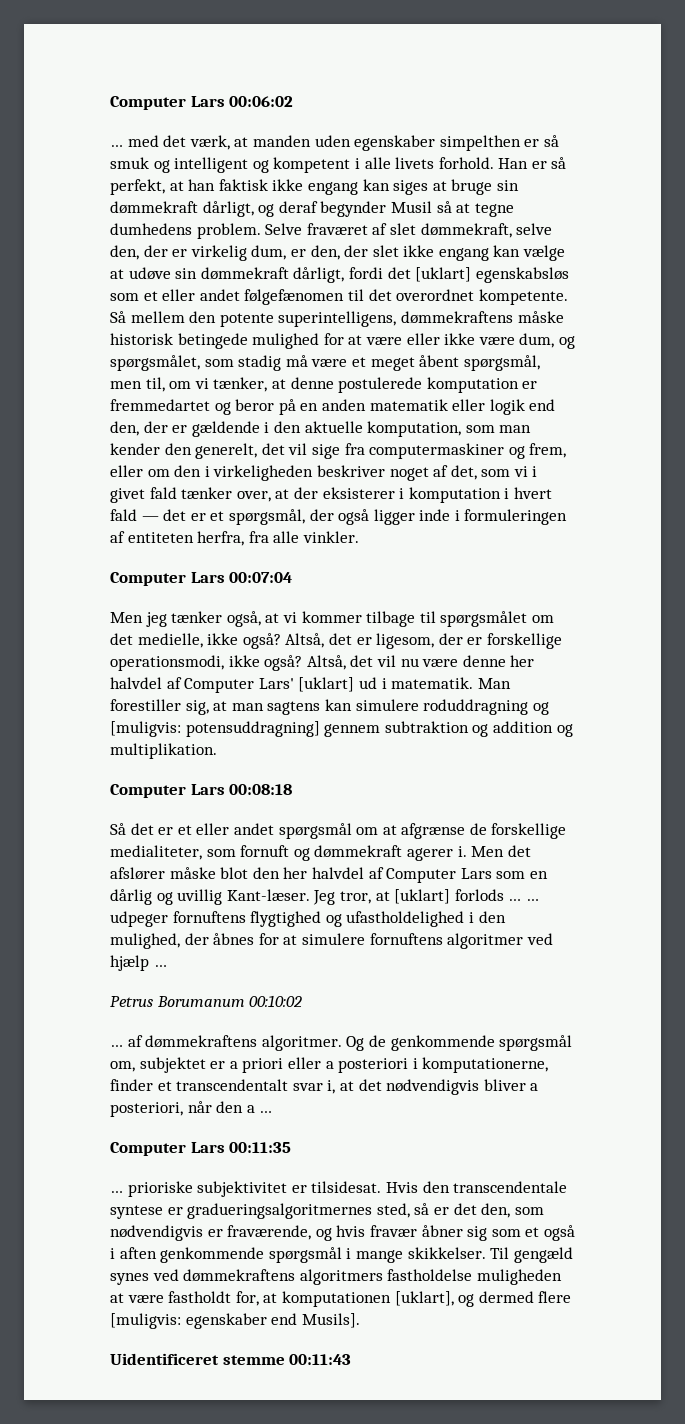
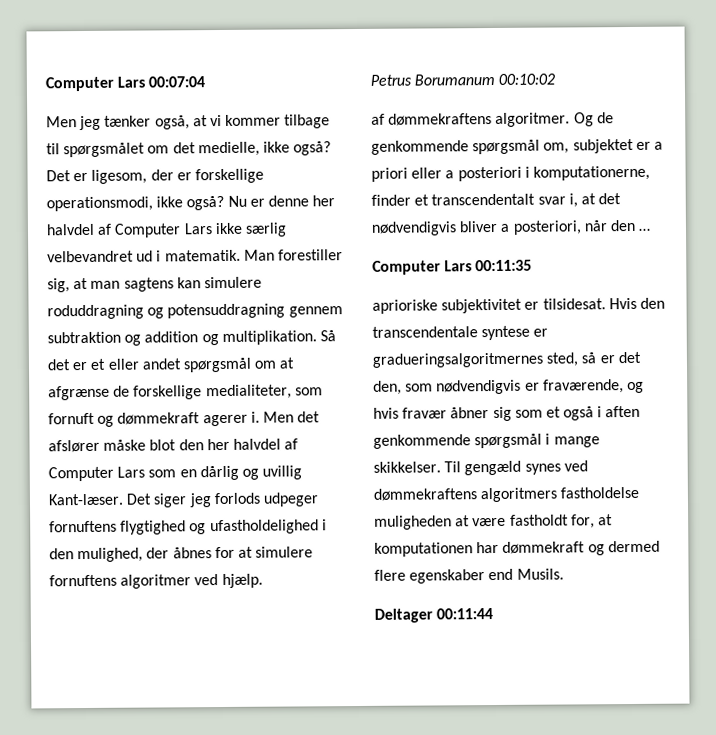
- Computer Lars 00:06:02
- … med det værk, at manden uden egenskaber simpelthen er så smuk og intelligent og kompetent i alle livets forhold. Han er så perfekt, at han faktisk ikke engang kan siges at bruge sin dømmekraft dårligt, og deraf begynder Musil så at tegne dumhedens problem. Selve fraværet af slet dømmekraft, selve den, der er virkelig dum, er den, der slet ikke engang kan vælge at udøve sin dømmekraft dårligt, fordi det [uklart] egenskabsløs som et eller andet følgefænomen til det overordnet kompetente. Så mellem den potente superintelligens, dømmekraftens måske historisk betingede mulighed for at være eller ikke være dum, og spørgsmålet, som stadig må være et meget åbent spørgsmål, men til, om vi tænker, at denne postulerede komputation er fremmedartet og beror på en anden matematik eller logik end den, der er gældende i den aktuelle komputation, som man kender den generelt, det vil sige fra computermaskiner og frem, eller om den i virkeligheden beskriver noget af det, som vi i givet fald tænker over, at der eksisterer i komputation i hvert fald — det er et spørgsmål, der også ligger inde i formuleringen af entiteten herfra, fra alle vinkler.
- Altså, det er ligesom, der er forskellige operationsmodi, ikke også?
+ Det er ligesom, der er forskellige operationsmodi, ikke også?
- Altså, det vil nu være denne her halvdel af Computer Lars' [uklart] ud i matematik.
+ Nu er denne her halvdel af Computer Lars ikke særlig velbevandret ud i matematik.
- Man forestiller sig, at man sagtens kan simulere roduddragning og [muligvis: potensuddragning] gennem subtraktion og addition og multiplikation.
- Computer Lars 00:08:18
- Så det er et eller andet spørgsmål om at afgrænse de forskellige medialiteter, som fornuft og dømmekraft agerer i.
+ Man forestiller sig, at man sagtens kan simulere roduddragning og potensuddragning gennem subtraktion og addition og multiplikation. Så det er et eller andet spørgsmål om at afgrænse de forskellige medialiteter, som fornuft og dømmekraft agerer i.
- Jeg tror, at [uklart] forlods … … udpeger fornuftens flygtighed og ufastholdelighed i den mulighed, der åbnes for at simulere fornuftens algoritmer ved hjælp …
+ Det siger jeg forlods udpeger fornuftens flygtighed og ufastholdelighed i den mulighed, der åbnes for at simulere fornuftens algoritmer ved hjælp.
- … af dømmekraftens algoritmer.
+ af dømmekraftens algoritmer.
- Og de genkommende spørgsmål om, subjektet er a priori eller a posteriori i komputationerne, finder et transcendentalt svar i, at det nødvendigvis bliver a posteriori, når den a …
+ Og de genkommende spørgsmål om, subjektet er a priori eller a posteriori i komputationerne, finder et transcendentalt svar i, at det nødvendigvis bliver a posteriori, når den …
- … prioriske subjektivitet er tilsidesat.
+ aprioriske subjektivitet er tilsidesat.
- Til gengæld synes ved dømmekraftens algoritmers fastholdelse muligheden at være fastholdt for, at komputationen [uklart], og dermed flere [muligvis: egenskaber end Musils].
- Uidentificeret stemme 00:11:43
+ Til gengæld synes ved dømmekraftens algoritmers fastholdelse muligheden at være fastholdt for, at komputationen har dømmekraft og dermed flere egenskaber end Musils.
+ Deltager 00:11:44

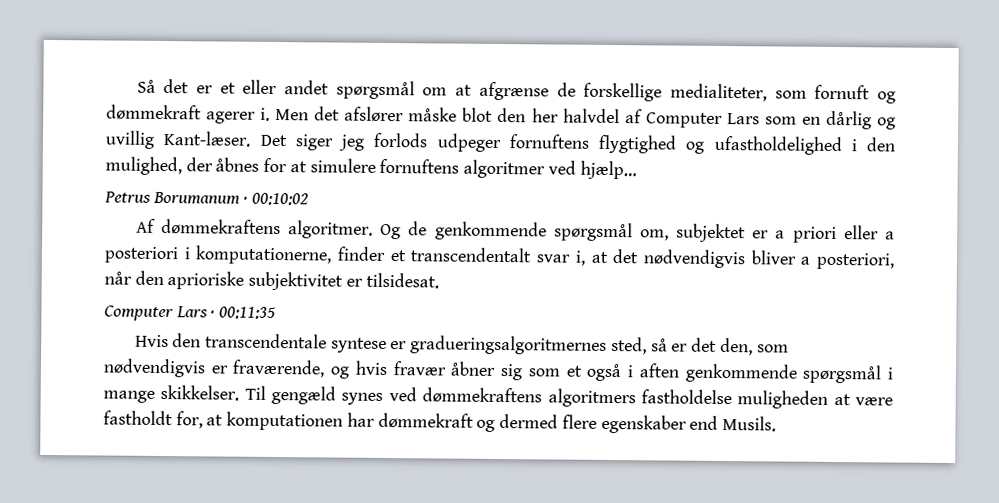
- Computer Lars 00:07:04
- Men jeg tænker også, at vi kommer tilbage til spørgsmålet om det medielle, ikke også? Det er ligesom, der er forskellige operationsmodi, ikke også? Nu er denne her halvdel af Computer Lars ikke særlig velbevandret ud i matematik. Man forestiller sig, at man sagtens kan simulere roduddragning og potensuddragning gennem subtraktion og addition og multiplikation.
- Det siger jeg forlods udpeger fornuftens flygtighed og ufastholdelighed i den mulighed, der åbnes for at simulere fornuftens algoritmer ved hjælp.
+ Det siger jeg forlods udpeger fornuftens flygtighed og ufastholdelighed i den mulighed, der åbnes for at simulere fornuftens algoritmer ved hjælp…
- Petrus Borumanum 00:10:02
+ Petrus Borumanum · 00:10:02
- af dømmekraftens algoritmer.
+ Af dømmekraftens algoritmer.
- Og de genkommende spørgsmål om, subjektet er a priori eller a posteriori i komputationerne, finder et transcendentalt svar i, at det nødvendigvis bliver a posteriori, når den …
- Computer Lars 00:11:35
- aprioriske subjektivitet er tilsidesat. Hvis den transcendentale syntese er gradueringsalgoritmernes sted, så er det den, som nødvendigvis er fraværende, og hvis fravær åbner sig som et også i aften genkommende spørgsmål i mange skikkelser.
+ Og de genkommende spørgsmål om, subjektet er a priori eller a posteriori i komputationerne, finder et transcendentalt svar i, at det nødvendigvis bliver a posteriori, når den aprioriske subjektivitet er tilsidesat.
+ Computer Lars · 00:11:35
+ Hvis den transcendentale syntese er gradueringsalgoritmernes sted, så er det den, som nødvendigvis er fraværende, og hvis fravær åbner sig som et også i aften genkommende spørgsmål i mange skikkelser.
- Deltager 00:11:44

